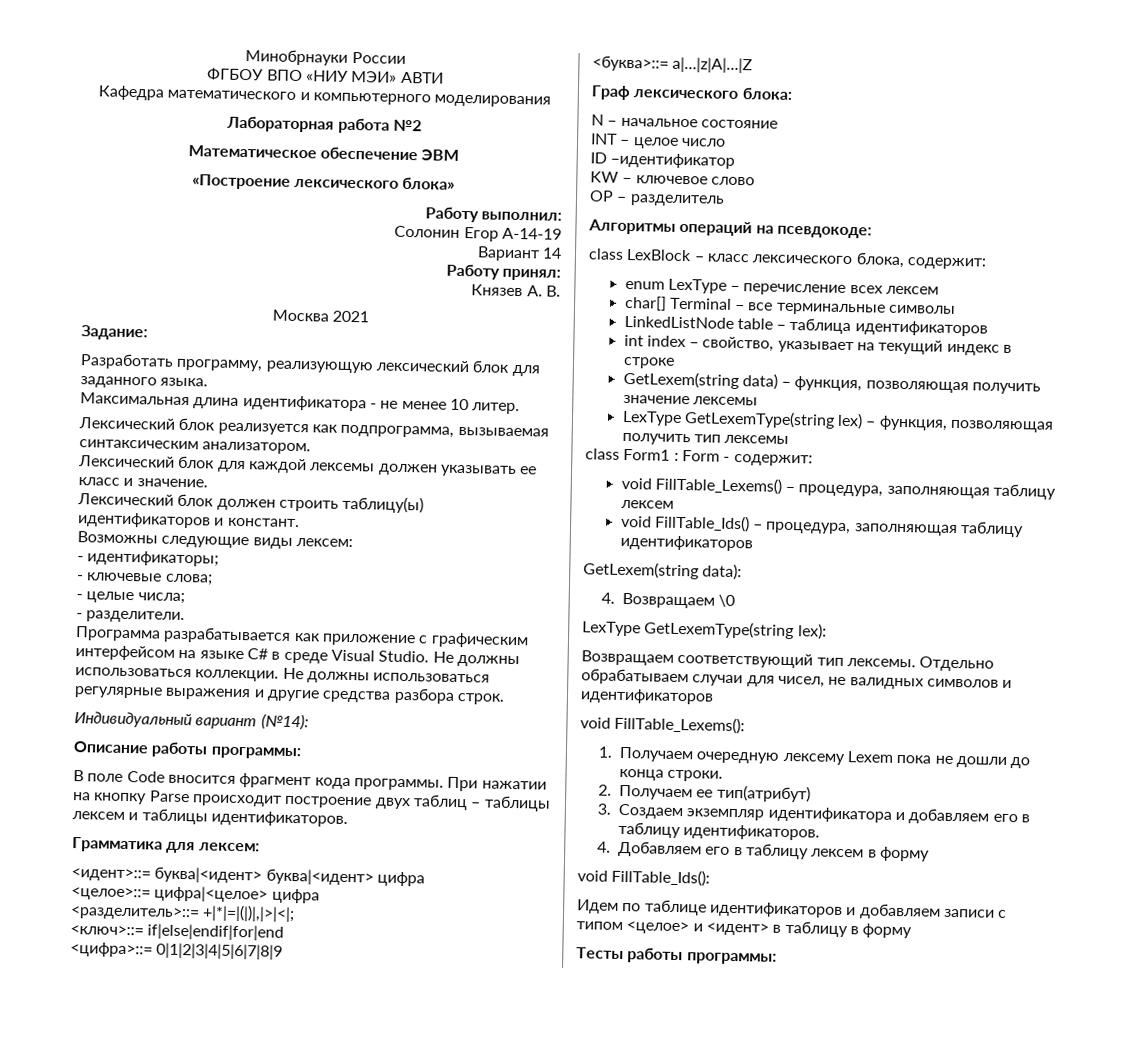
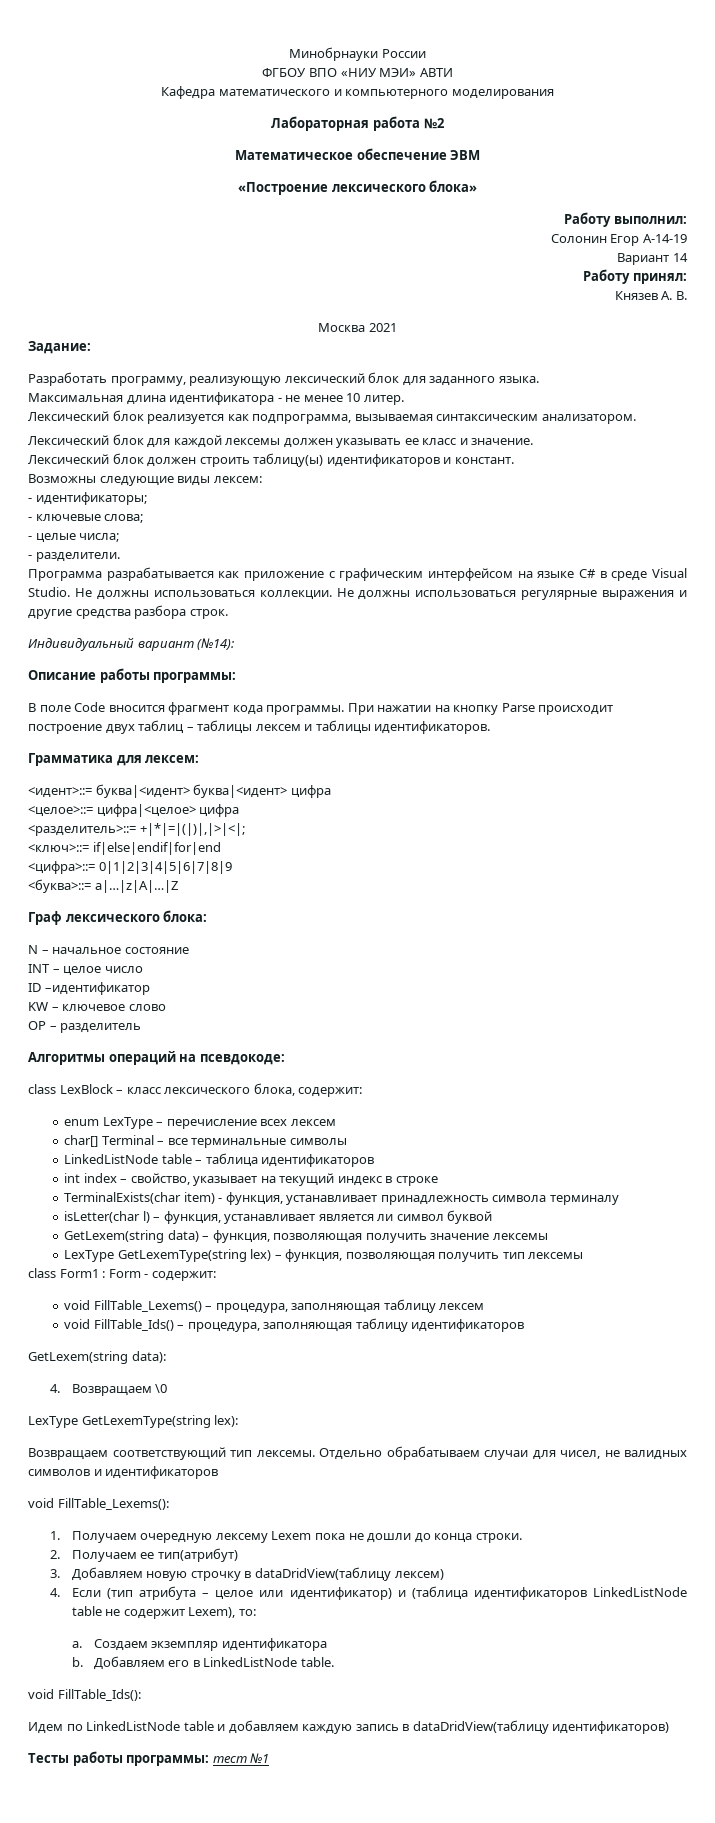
+ TerminalExists(char item) - функция, устанавливает принадлежность символа терминалу
+ isLetter(char l) – функция, устанавливает является ли символ буквой
- 3. Создаем экземпляр идентификатора и добавляем его в таблицу идентификаторов.
- 4. Добавляем его в таблицу лексем в форму
+ 3. Добавляем новую строчку в dataDridView(таблицу лексем)
+ 4. Если (тип атрибута – целое или идентификатор) и (таблица идентификаторов LinkedListNode table не содержит Lexem), то:
+ a. Создаем экземпляр идентификатора
+ b. Добавляем его в LinkedListNode table.
  void FillTable_Ids():
- Идем по таблице идентификаторов и добавляем записи с типом <целое> и <идент> в таблицу в форму
+ Идем по LinkedListNode table и добавляем каждую запись в dataDridView(таблицу идентификаторов)
- Тесты работы программы:
+ Тесты работы программы: тест №1

